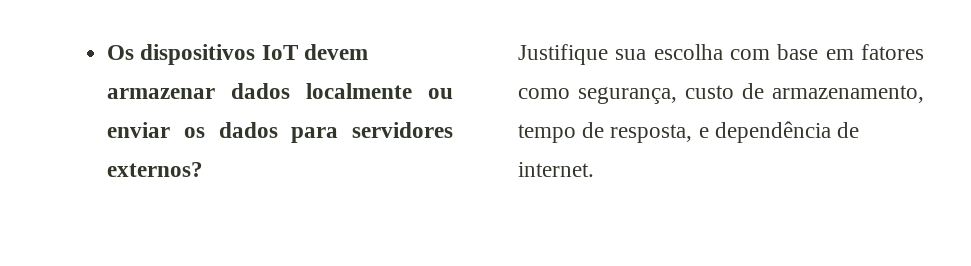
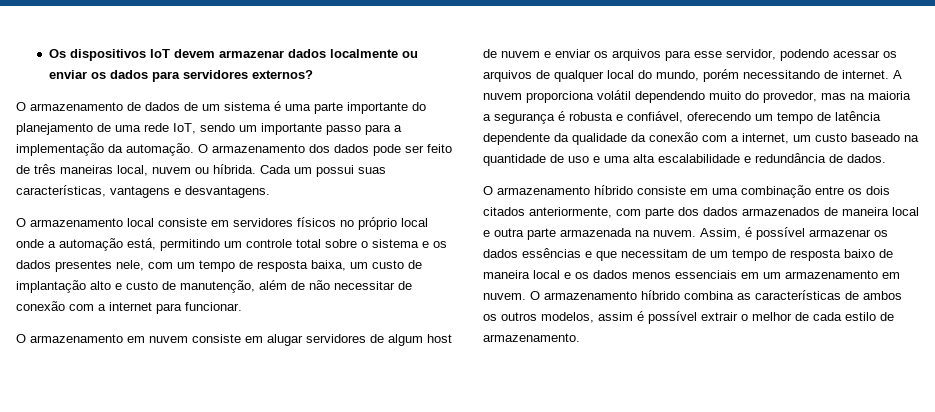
- Justifique sua escolha com base em fatores como segurança, custo de armazenamento, tempo de resposta, e dependência de internet.
+ O armazenamento de dados de um sistema é uma parte importante do planejamento de uma rede IoT, sendo um importante passo para a implementação da automação. O armazenamento dos dados pode ser feito de três maneiras local, nuvem ou híbrida. Cada um possui suas características, vantagens e desvantagens.
+ O armazenamento local consiste em servidores físicos no próprio local onde a automação está, permitindo um controle total sobre o sistema e os dados presentes nele, com um tempo de resposta baixa, um custo de implantação alto e custo de manutenção, além de não necessitar de conexão com a internet para funcionar.
+ O armazenamento em nuvem consiste em alugar servidores de algum host de nuvem e enviar os arquivos para esse servidor, podendo acessar os arquivos de qualquer local do mundo, porém necessitando de internet. A nuvem proporciona volátil dependendo muito do provedor, mas na maioria a segurança é robusta e confiável, oferecendo um tempo de latência dependente da qualidade da conexão com a internet, um custo baseado na quantidade de uso e uma alta escalabilidade e redundância de dados.
+ O armazenamento híbrido consiste em uma combinação entre os dois citados anteriormente, com parte dos dados armazenados de maneira local e outra parte armazenada na nuvem. Assim, é possível armazenar os dados essências e que necessitam de um tempo de resposta baixo de maneira local e os dados menos essenciais em um armazenamento em nuvem. O armazenamento híbrido combina as características de ambos os outros modelos, assim é possível extrair o melhor de cada estilo de armazenamento.

